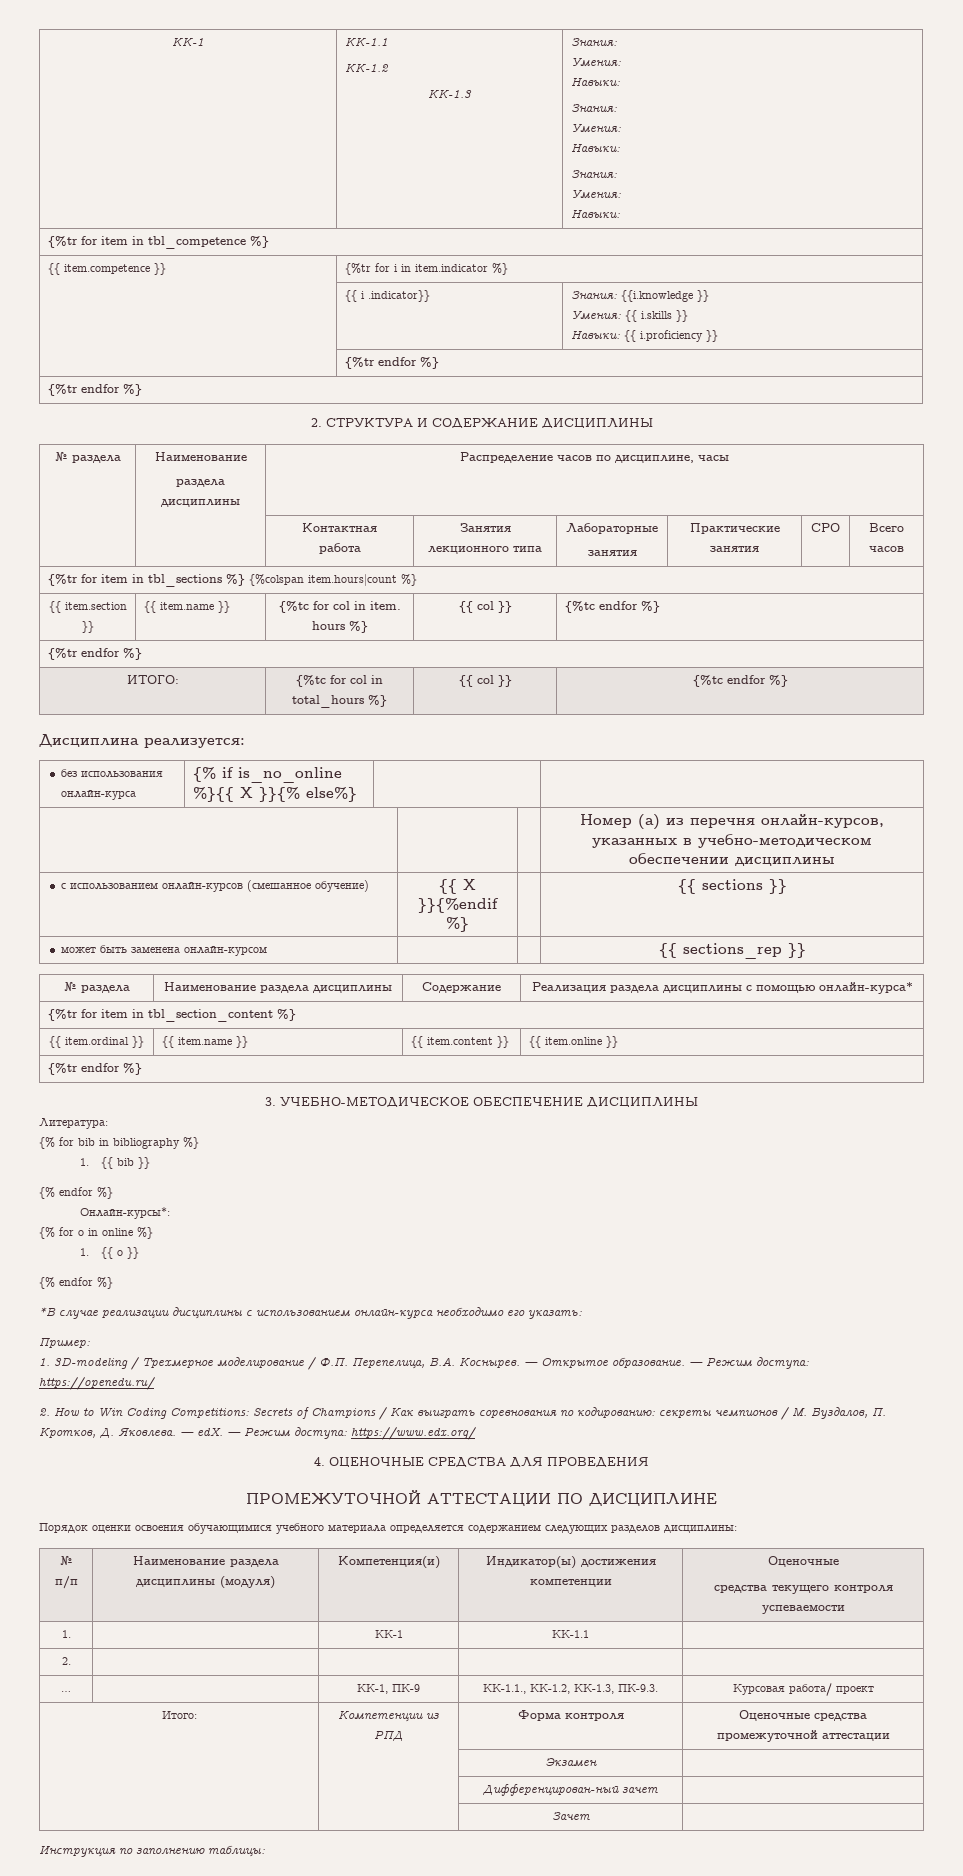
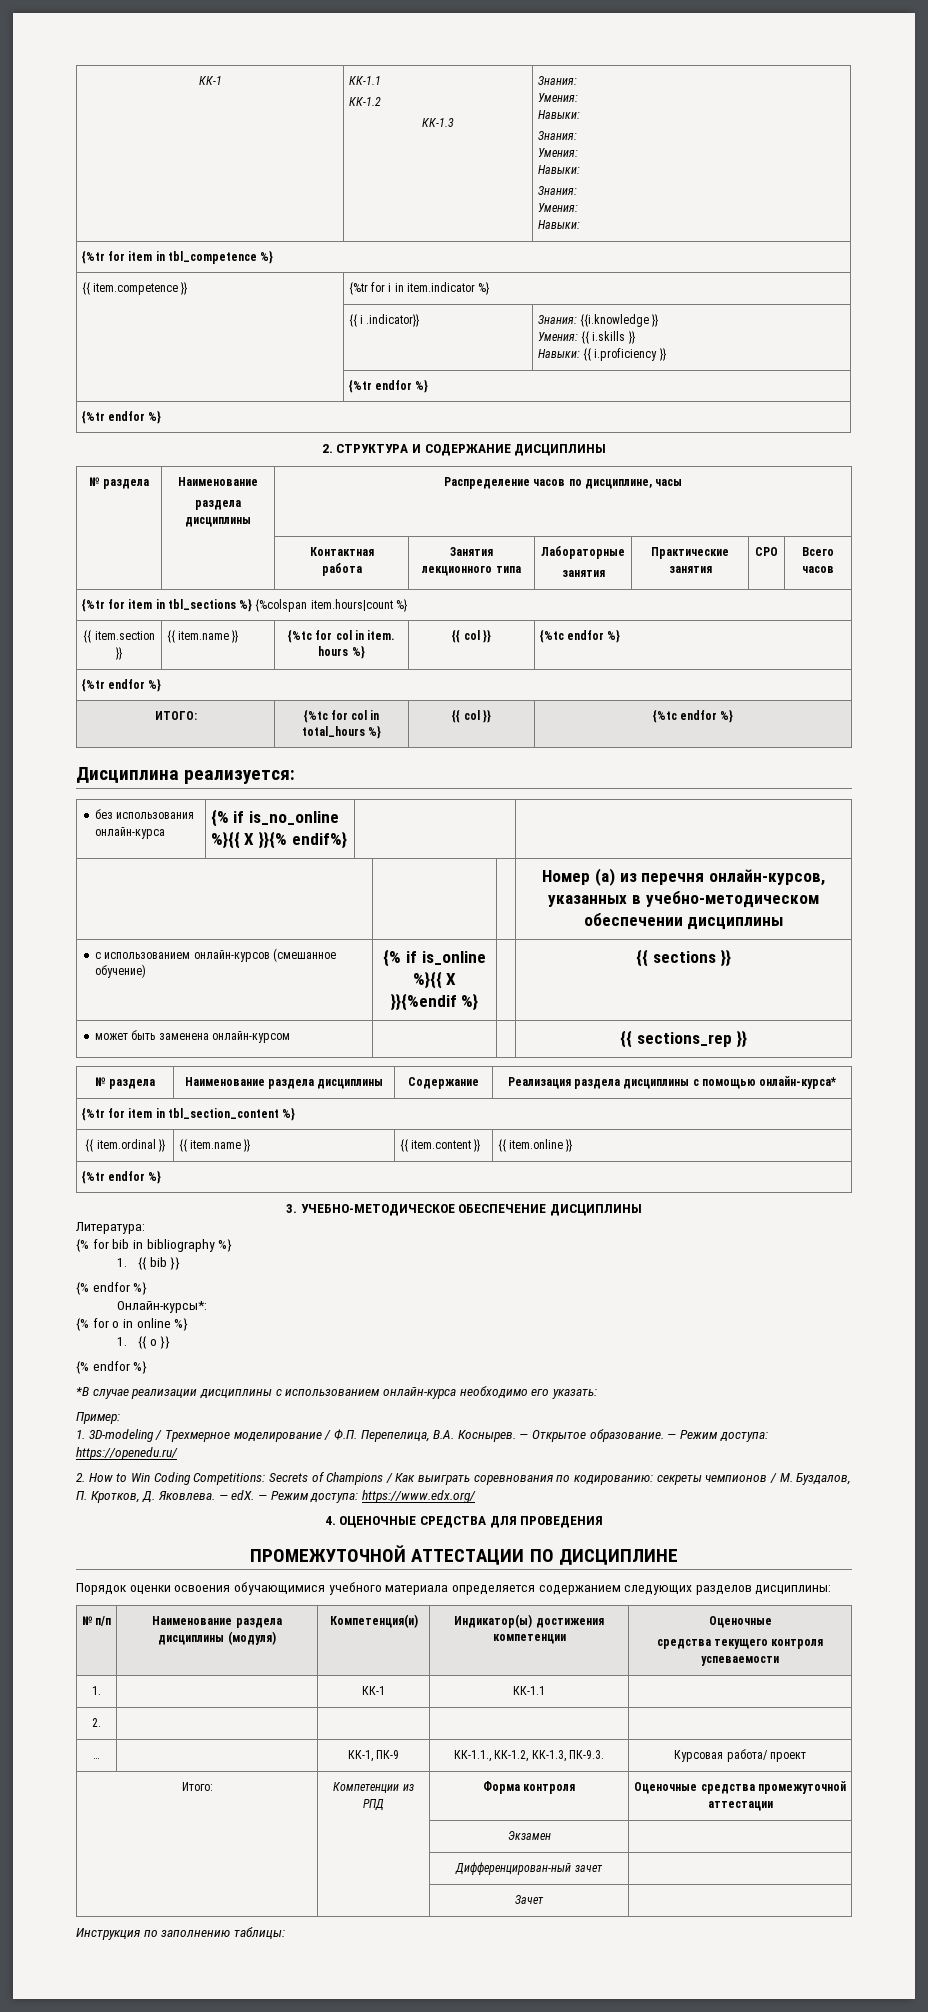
- без использования онлайн-курса | {% if is_no_online %}{{ X }}{% else%} | |
+ без использования онлайн-курса | {% if is_no_online %}{{ X }}{% endif%} | |
- с использованием онлайн-курсов (смешанное обучение) | {{ X }}{%endif %} | | {{ sections }}
+ с использованием онлайн-курсов (смешанное обучение) | {% if is_online %}{{ X }}{%endif %} | | {{ sections }}

